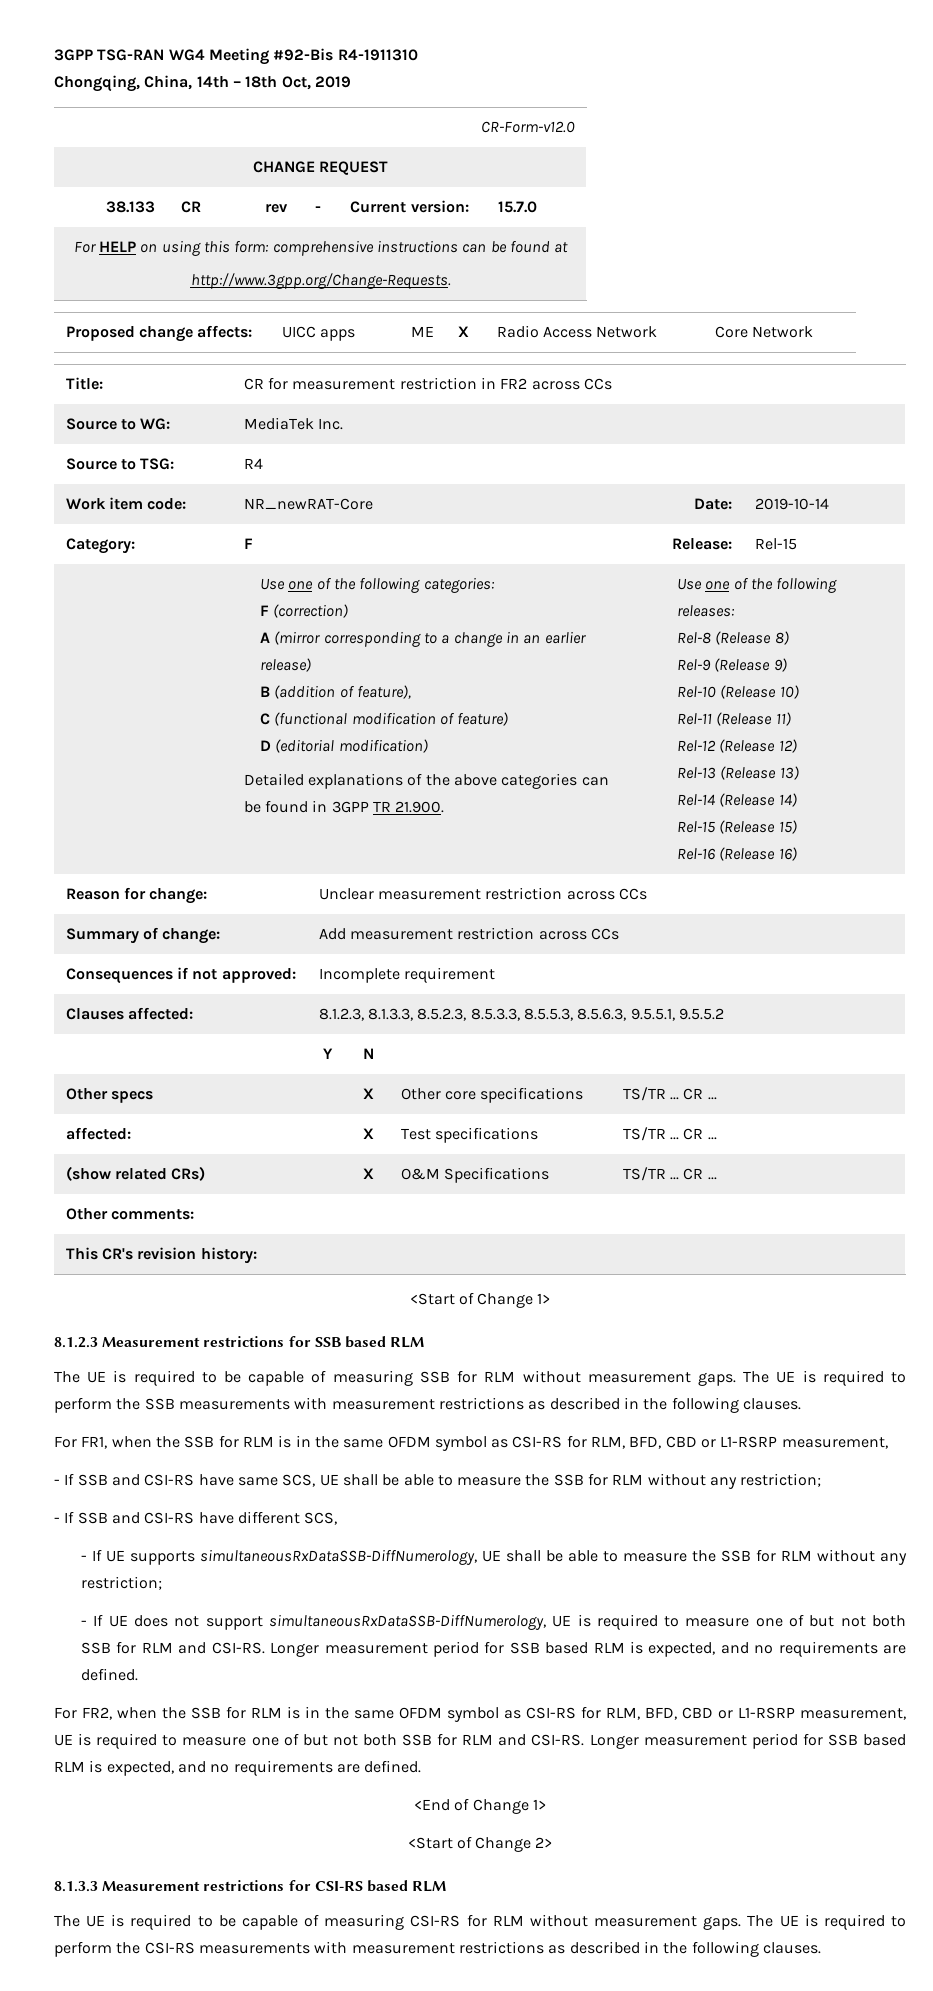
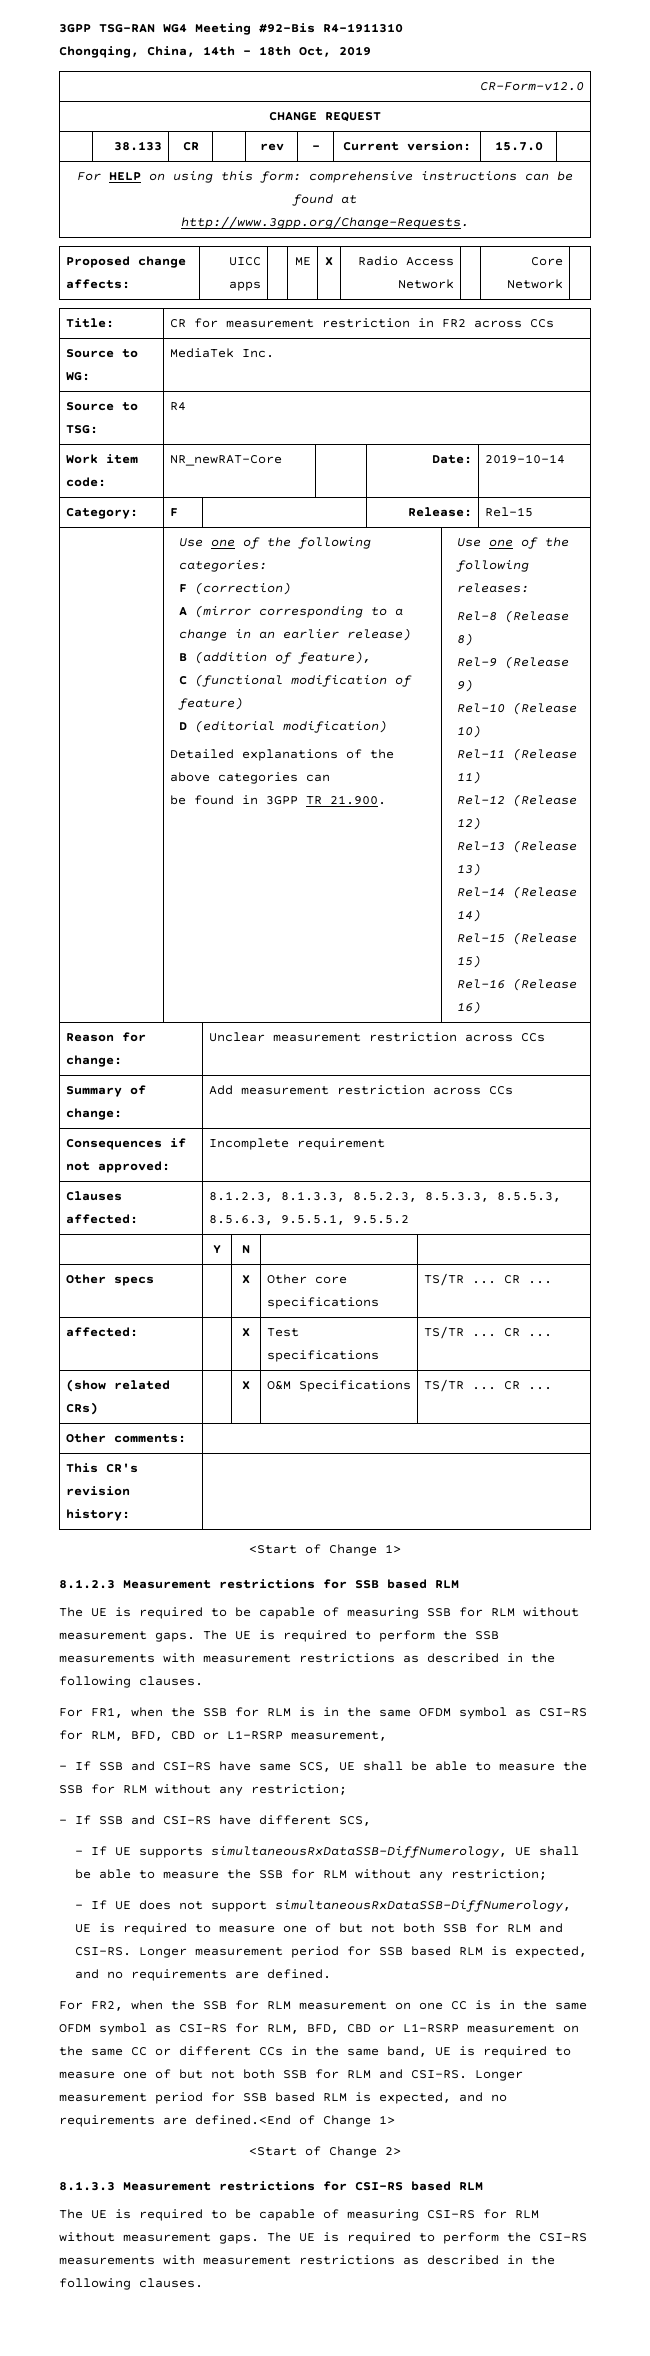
- For FR2, when the SSB for RLM is in the same OFDM symbol as CSI-RS for RLM, BFD, CBD or L1-RSRP measurement, UE is required to measure one of but not both SSB for RLM and CSI-RS. Longer measurement period for SSB based RLM is expected, and no requirements are defined.
- <End of Change 1>
+ For FR2, when the SSB for RLM measurement on one CC is in the same OFDM symbol as CSI-RS for RLM, BFD, CBD or L1-RSRP measurement on the same CC or different CCs in the same band, UE is required to measure one of but not both SSB for RLM and CSI-RS. Longer measurement period for SSB based RLM is expected, and no requirements are defined.<End of Change 1>

